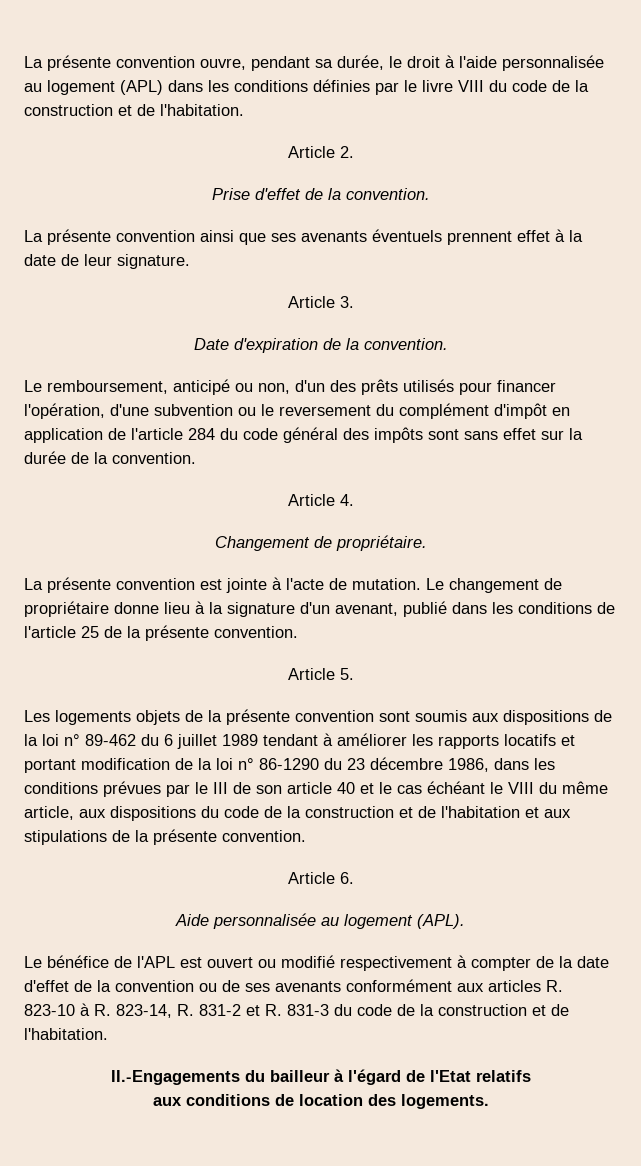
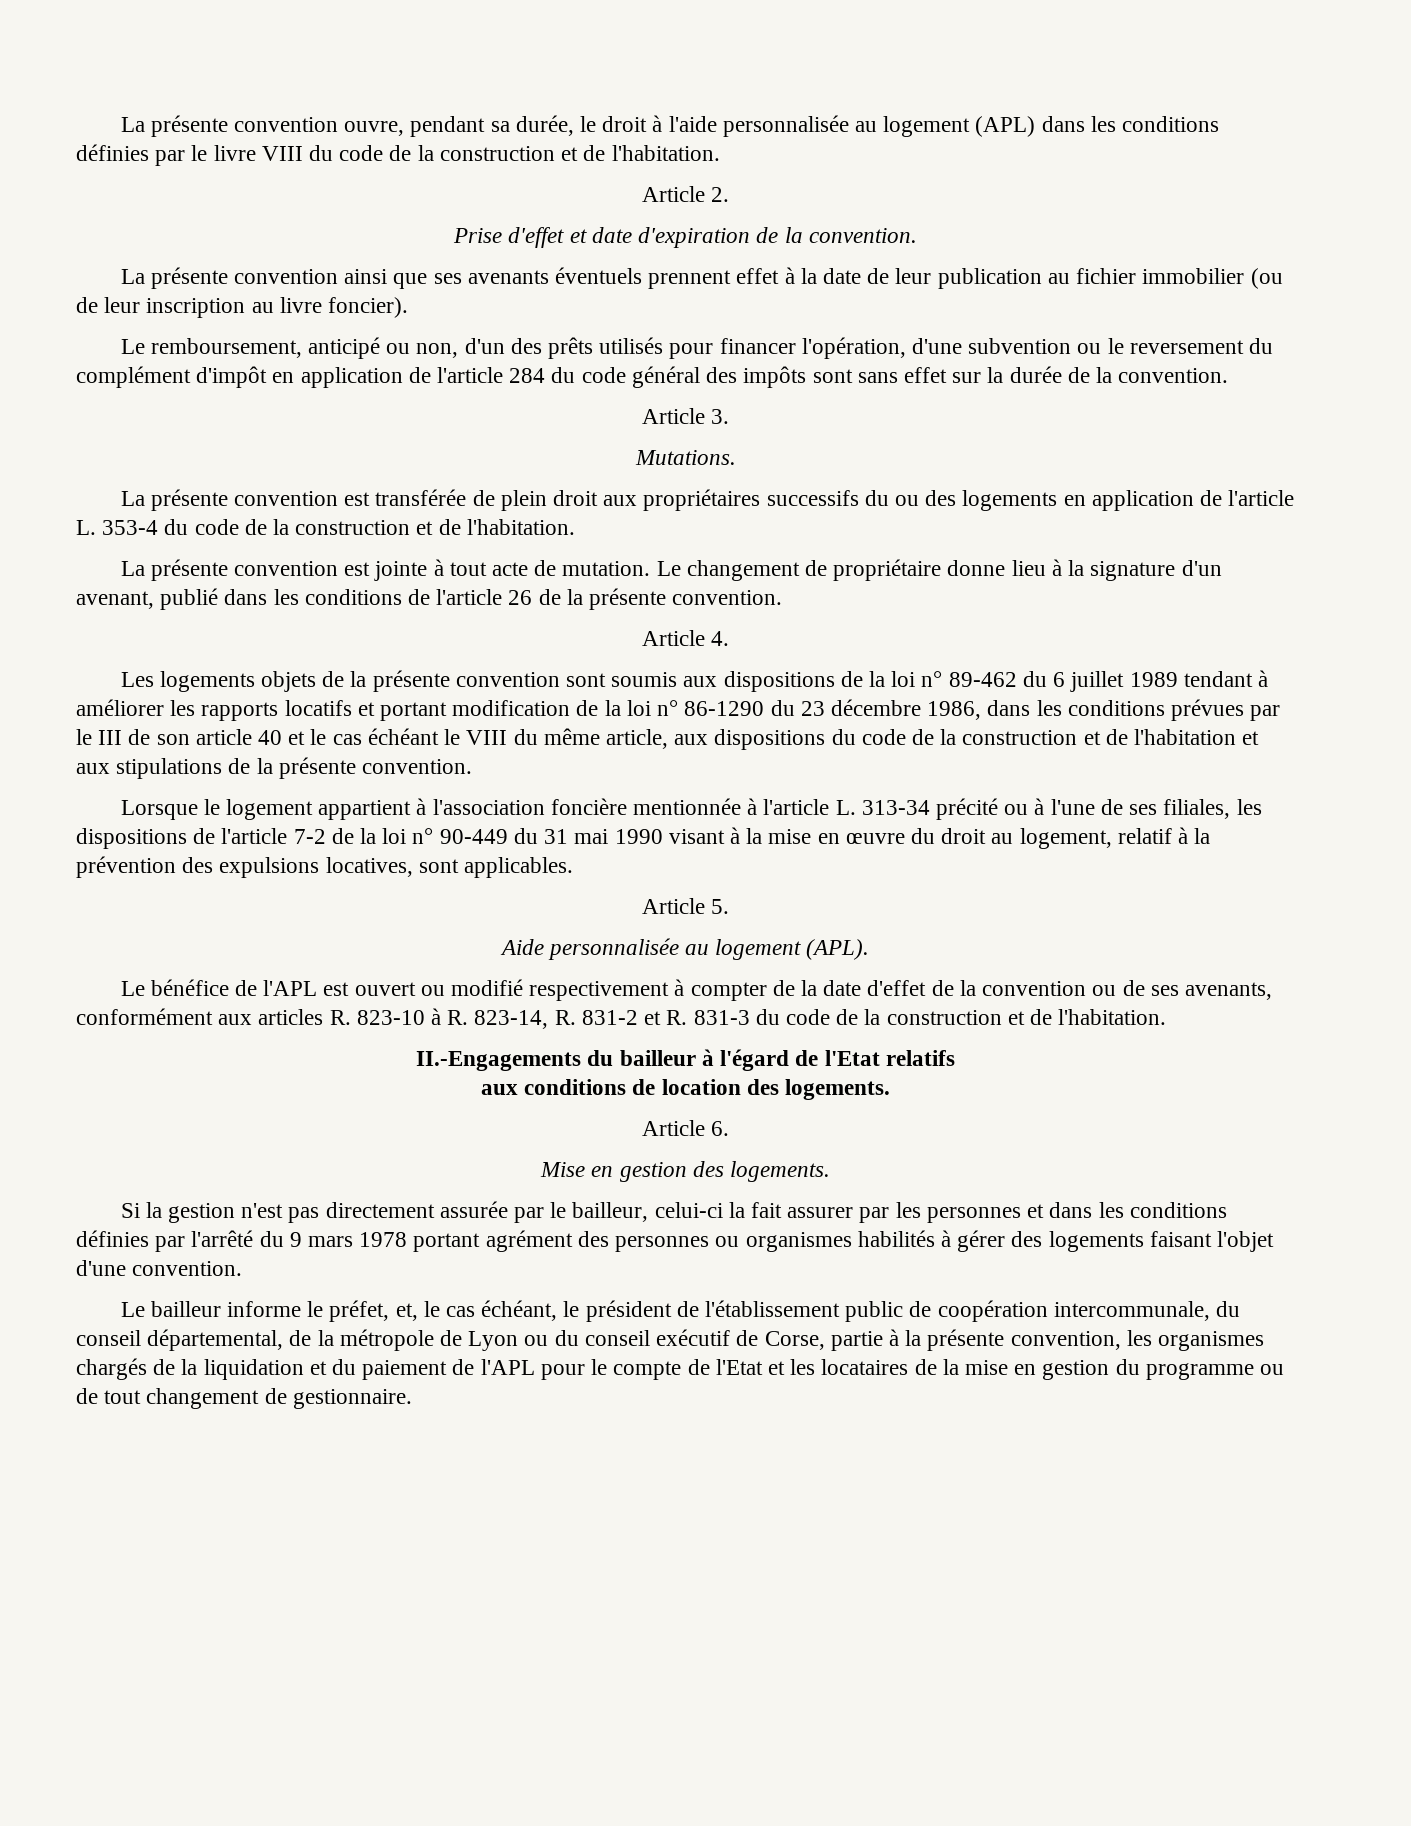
- Prise d'effet de la convention.
+ Prise d'effet et date d'expiration de la convention.
- La présente convention ainsi que ses avenants éventuels prennent effet à la date de leur signature.
- Article 3.
- Date d'expiration de la convention.
+ La présente convention ainsi que ses avenants éventuels prennent effet à la date de leur publication au fichier immobilier (ou de leur inscription au livre foncier).
- Article 4.
- Changement de propriétaire.
+ Article 3.
+ Mutations.
+ La présente convention est transférée de plein droit aux propriétaires successifs du ou des logements en application de l'article L. 353-4 du code de la construction et de l'habitation.
- La présente convention est jointe à l'acte de mutation.
+ La présente convention est jointe à tout acte de mutation.
- Le changement de propriétaire donne lieu à la signature d'un avenant, publié dans les conditions de l'article 25 de la présente convention.
- Article 5.
+ Le changement de propriétaire donne lieu à la signature d'un avenant, publié dans les conditions de l'article 26 de la présente convention.
+ Article 4.
- Article 6.
+ Lorsque le logement appartient à l'association foncière mentionnée à l'article L. 313-34 précité ou à l'une de ses filiales, les dispositions de l'article 7-2 de la loi n° 90-449 du 31 mai 1990 visant à la mise en œuvre du droit au logement, relatif à la prévention des expulsions locatives, sont applicables.
+ Article 5.
- Le bénéfice de l'APL est ouvert ou modifié respectivement à compter de la date d'effet de la convention ou de ses avenants conformément aux articles R. 823-10 à R. 823-14, R. 831-2 et R. 831-3 du code de la construction et de l'habitation.
+ Le bénéfice de l'APL est ouvert ou modifié respectivement à compter de la date d'effet de la convention ou de ses avenants, conformément aux articles R. 823-10 à R. 823-14, R. 831-2 et R. 831-3 du code de la construction et de l'habitation.
+ Article 6.
+ Mise en gestion des logements.
+ Si la gestion n'est pas directement assurée par le bailleur, celui-ci la fait assurer par les personnes et dans les conditions définies par l'arrêté du 9 mars 1978 portant agrément des personnes ou organismes habilités à gérer des logements faisant l'objet d'une convention.
+ Le bailleur informe le préfet, et, le cas échéant, le président de l'établissement public de coopération intercommunale, du conseil départemental, de la métropole de Lyon ou du conseil exécutif de Corse, partie à la présente convention, les organismes chargés de la liquidation et du paiement de l'APL pour le compte de l'Etat et les locataires de la mise en gestion du programme ou de tout changement de gestionnaire.

